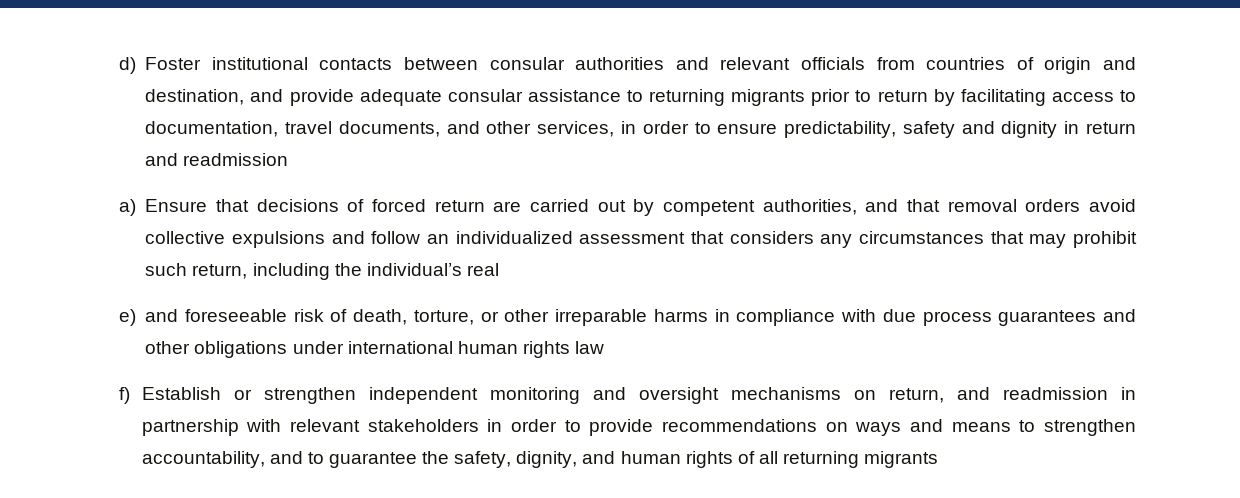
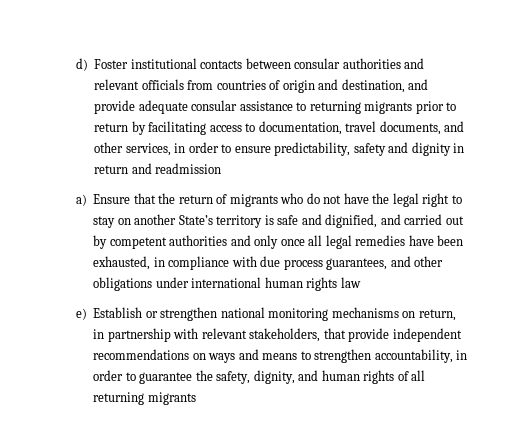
- a) Ensure that decisions of forced return are carried out by competent authorities, and that removal orders avoid collective expulsions and follow an individualized assessment that considers any circumstances that may prohibit such return, including the individual’s real
- e) and foreseeable risk of death, torture, or other irreparable harms in compliance with due process guarantees and other obligations under international human rights law
+ a) Ensure that the return of migrants who do not have the legal right to stay on another State’s territory is safe and dignified, and carried out by competent authorities and only once all legal remedies have been exhausted, in compliance with due process guarantees, and other obligations under international human rights law
- f) Establish or strengthen independent monitoring and oversight mechanisms on return, and readmission in partnership with relevant stakeholders in order to provide recommendations on ways and means to strengthen accountability, and to guarantee the safety, dignity, and human rights of all returning migrants
+ e) Establish or strengthen national monitoring mechanisms on return, in partnership with relevant stakeholders, that provide independent recommendations on ways and means to strengthen accountability, in order to guarantee the safety, dignity, and human rights of all returning migrants

